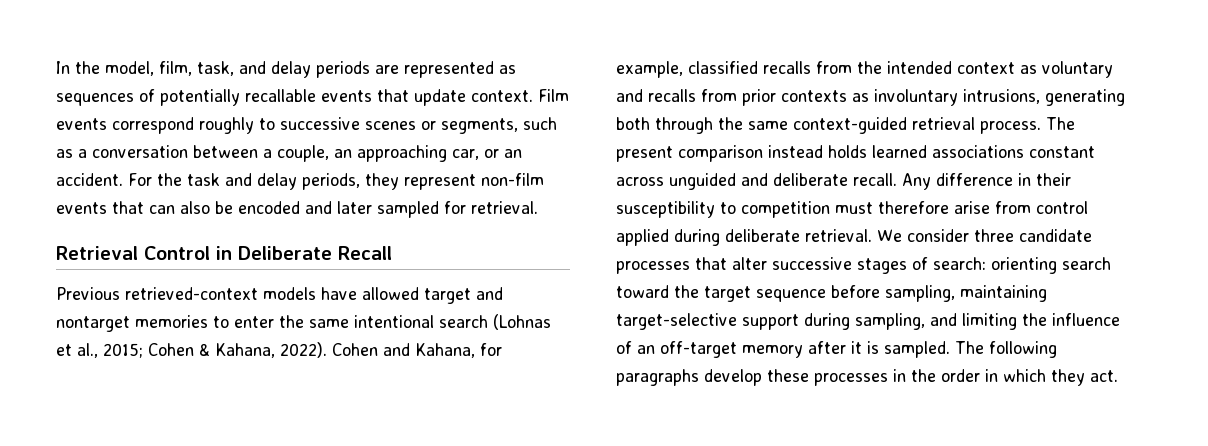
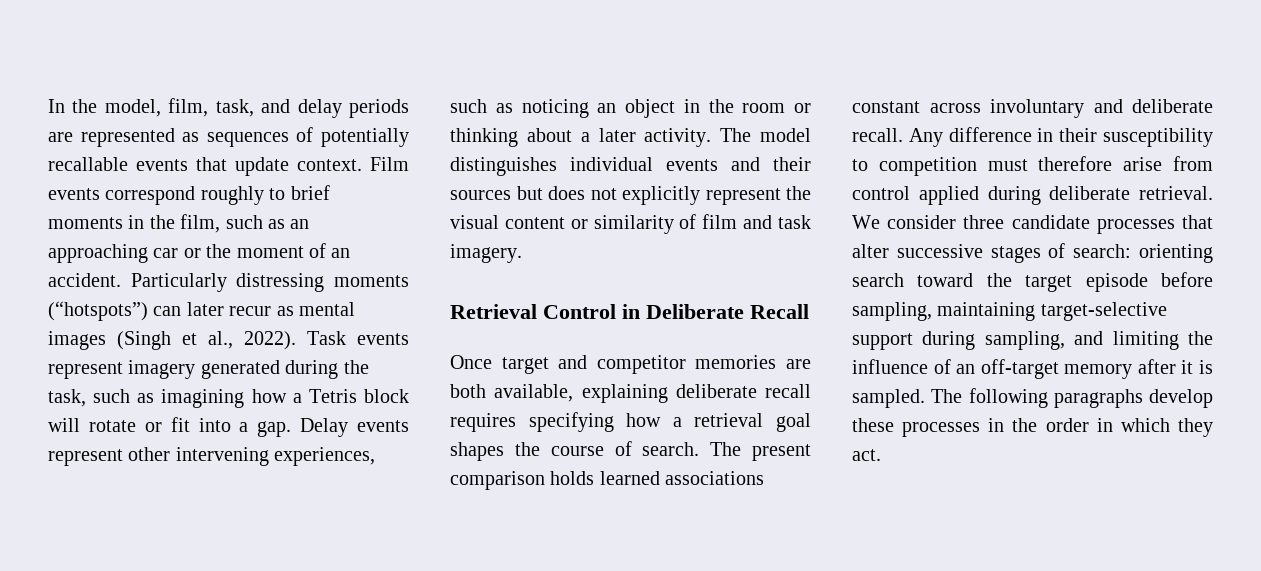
- Film events correspond roughly to successive scenes or segments, such as a conversation between a couple, an approaching car, or an accident. For the task and delay periods, they represent non-film events that can also be encoded and later sampled for retrieval.
+ Film events correspond roughly to brief moments in the film, such as an approaching car or the moment of an accident. Particularly distressing moments (“hotspots”) can later recur as mental images (Singh et al., 2022). Task events represent imagery generated during the task, such as imagining how a Tetris block will rotate or fit into a gap. Delay events represent other intervening experiences, such as noticing an object in the room or thinking about a later activity. The model distinguishes individual events and their sources but does not explicitly represent the visual content or similarity of film and task imagery.
- Previous retrieved-context models have allowed target and nontarget memories to enter the same intentional search (Lohnas et al., 2015; Cohen & Kahana, 2022). Cohen and Kahana, for example, classified recalls from the intended context as voluntary and recalls from prior contexts as involuntary intrusions, generating both through the same context-guided retrieval process.
+ Once target and competitor memories are both available, explaining deliberate recall requires specifying how a retrieval goal shapes the course of search.
- The present comparison instead holds learned associations constant across unguided and deliberate recall.
+ The present comparison holds learned associations constant across involuntary and deliberate recall.
- We consider three candidate processes that alter successive stages of search: orienting search toward the target sequence before sampling, maintaining target-selective support during sampling, and limiting the influence of an off-target memory after it is sampled.
+ We consider three candidate processes that alter successive stages of search: orienting search toward the target episode before sampling, maintaining target-selective support during sampling, and limiting the influence of an off-target memory after it is sampled.

